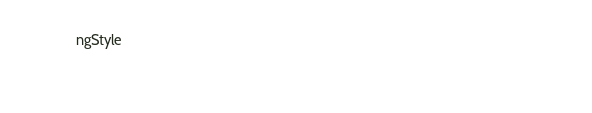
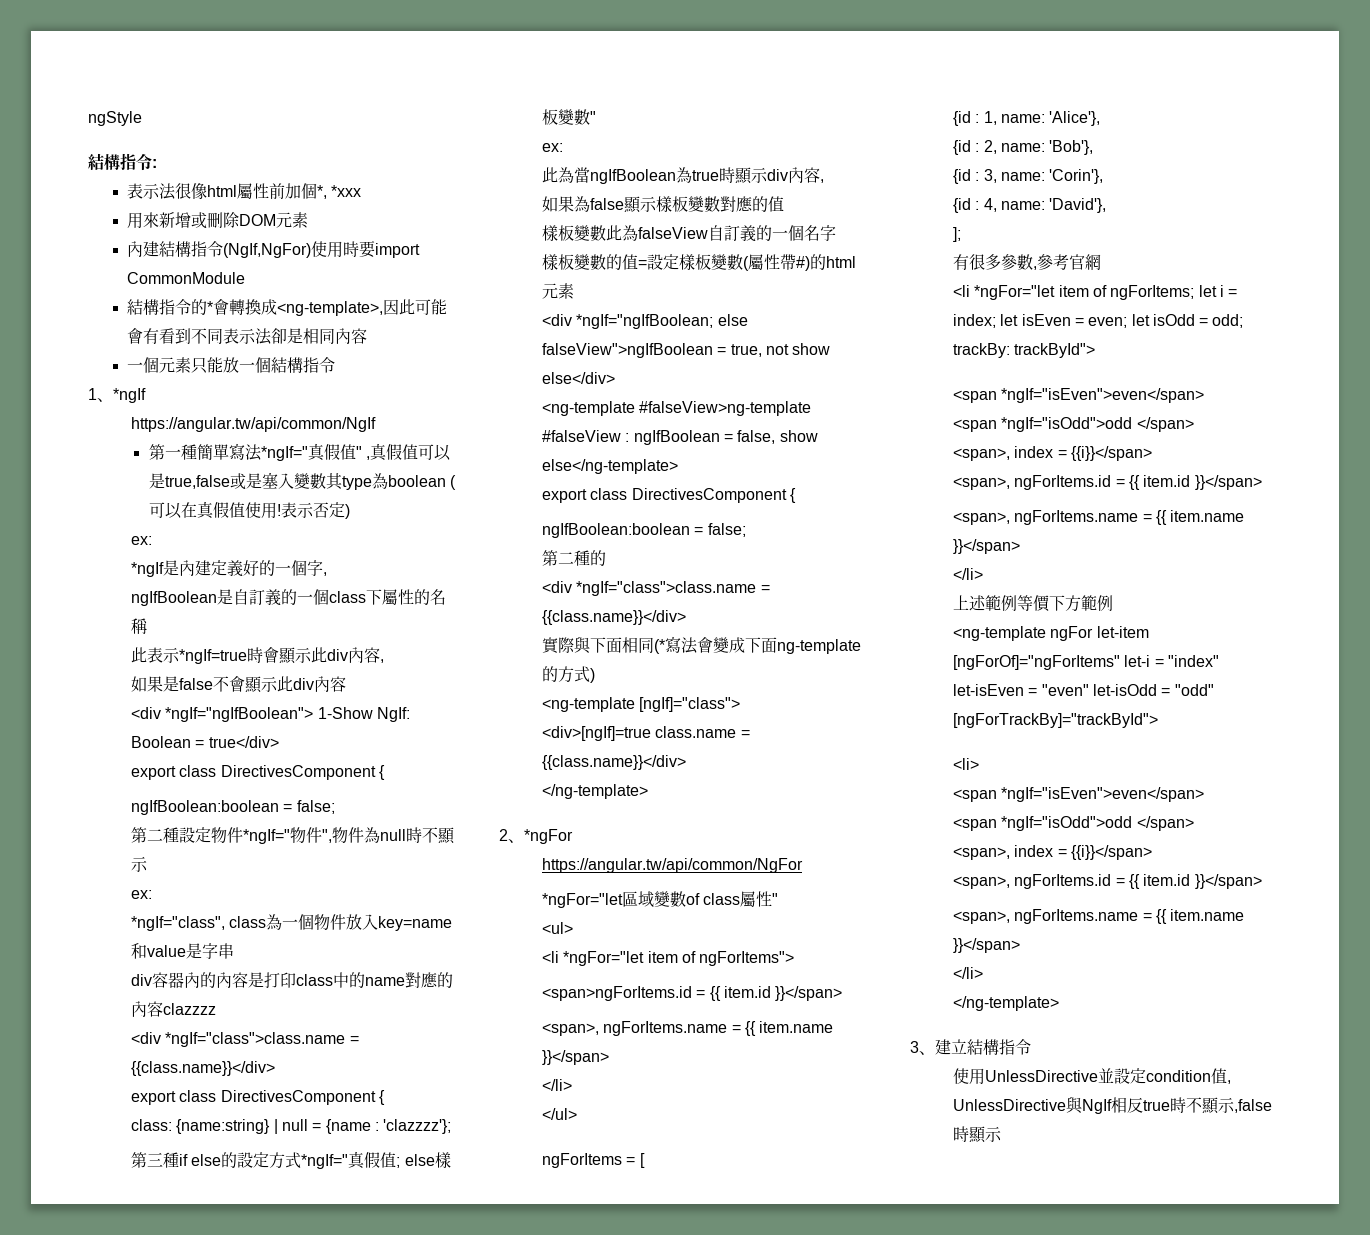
+ 結構指令:
+ 表示法很像html屬性前加個*, *xxx
+ 用來新增或刪除DOM元素
+ 內建結構指令(NgIf,NgFor)使用時要import CommonModule
+ 結構指令的*會轉換成<ng-template>,因此可能會有看到不同表示法卻是相同內容
+ 一個元素只能放一個結構指令
+ 1、*ngIf
+ https://angular.tw/api/common/NgIf
+ 第一種簡單寫法*ngIf="真假值" ,真假值可以是true,false或是塞入變數其type為boolean (可以在真假值使用!表示否定)
+ ex:
+ *ngIf是內建定義好的一個字,
+ ngIfBoolean是自訂義的一個class下屬性的名稱
+ 此表示*ngIf=true時會顯示此div內容,
+ 如果是false不會顯示此div內容
+ <div *ngIf="ngIfBoolean"> 1-Show NgIf: Boolean = true</div>
+ export class DirectivesComponent {
+ ngIfBoolean:boolean = false;
+ 第二種設定物件*ngIf="物件",物件為null時不顯示
+ ex:
+ *ngIf="class", class為一個物件放入key=name和value是字串
+ div容器內的內容是打印class中的name對應的內容clazzzz
+ <div *ngIf="class">class.name = {{class.name}}</div>
+ export class DirectivesComponent {
+ class: {name:string} | null = {name : 'clazzzz'};
+ 第三種if else的設定方式*ngIf="真假值; else樣板變數"
+ ex:
+ 此為當ngIfBoolean為true時顯示div內容,
+ 如果為false顯示樣板變數對應的值
+ 樣板變數此為falseView自訂義的一個名字
+ 樣板變數的值=設定樣板變數(屬性帶#)的html元素
+ <div *ngIf="ngIfBoolean; else falseView">ngIfBoolean = true, not show else</div>
+ <ng-template #falseView>ng-template #falseView : ngIfBoolean = false, show else</ng-template>
+ export class DirectivesComponent {
+ ngIfBoolean:boolean = false;
+ 第二種的
+ <div *ngIf="class">class.name = {{class.name}}</div>
+ 實際與下面相同(*寫法會變成下面ng-template的方式)
+ <ng-template [ngIf]="class">
+ <div>[ngIf]=true class.name = {{class.name}}</div>
+ </ng-template>
+ 2、*ngFor
+ https://angular.tw/api/common/NgFor
+ *ngFor="let區域變數of class屬性"
+ <ul>
+ <li *ngFor="let item of ngForItems">
+ <span>ngForItems.id = {{ item.id }}</span>
+ <span>, ngForItems.name = {{ item.name }}</span>
+ </li>
+ </ul>
+ ngForItems = [
+ {id : 1, name: 'Alice'},
+ {id : 2, name: 'Bob'},
+ {id : 3, name: 'Corin'},
+ {id : 4, name: 'David'},
+ ];
+ 有很多參數,參考官網
+ <li *ngFor="let item of ngForItems; let i = index; let isEven = even; let isOdd = odd; trackBy: trackById">
+ <span *ngIf="isEven">even</span>
+ <span *ngIf="isOdd">odd </span>
+ <span>, index = {{i}}</span>
+ <span>, ngForItems.id = {{ item.id }}</span>
+ <span>, ngForItems.name = {{ item.name }}</span>
+ </li>
+ 上述範例等價下方範例
+ <ng-template ngFor let-item [ngForOf]="ngForItems" let-i = "index" let-isEven = "even" let-isOdd = "odd" [ngForTrackBy]="trackById">
+ <li>
+ <span *ngIf="isEven">even</span>
+ <span *ngIf="isOdd">odd </span>
+ <span>, index = {{i}}</span>
+ <span>, ngForItems.id = {{ item.id }}</span>
+ <span>, ngForItems.name = {{ item.name }}</span>
+ </li>
+ </ng-template>
+ 3、建立結構指令
+ 使用UnlessDirective並設定condition值, UnlessDirective與NgIf相反true時不顯示,false時顯示

